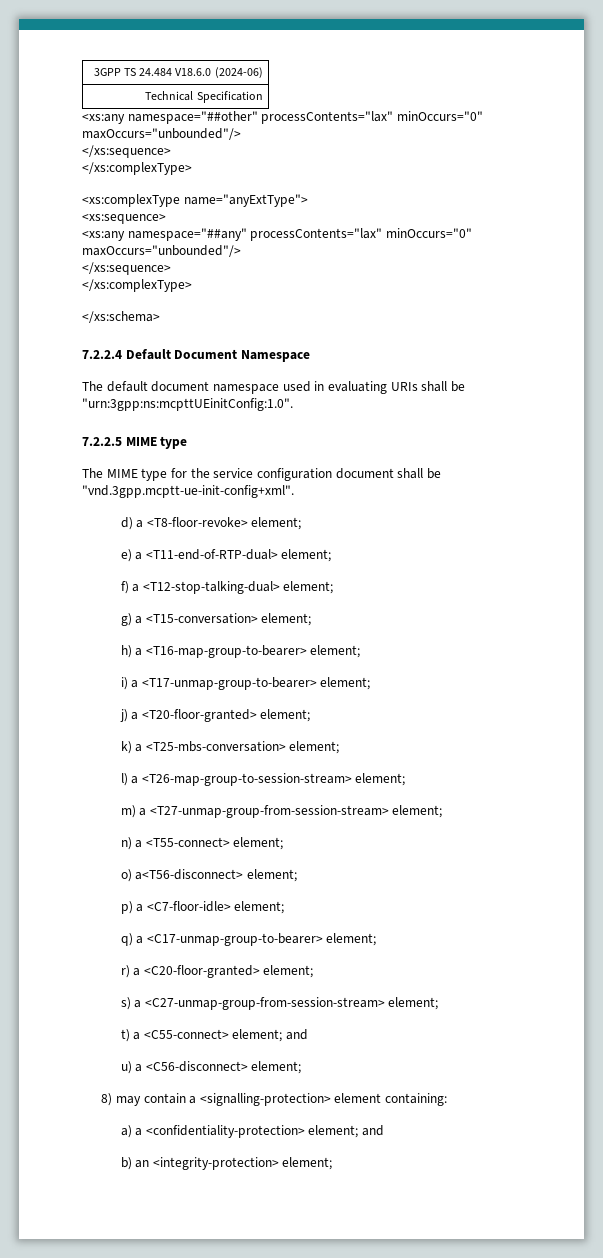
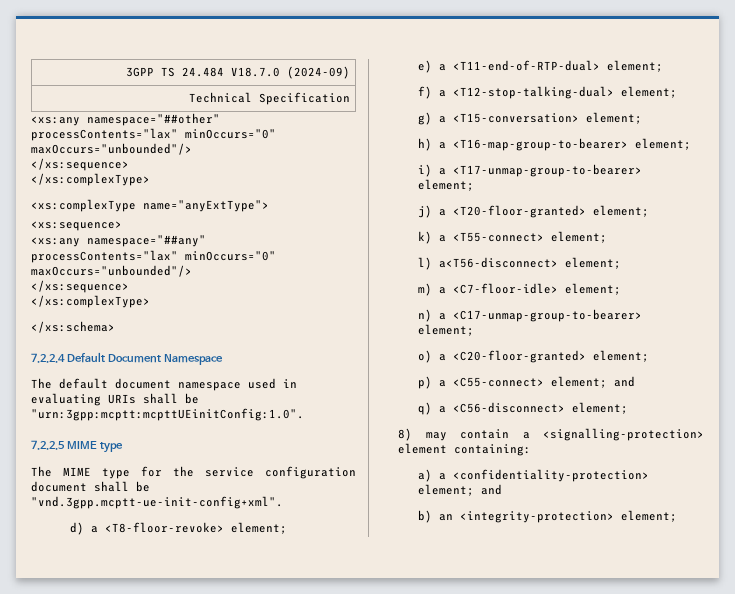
- 3GPP TS 24.484 V18.6.0 (2024-06)
+ 3GPP TS 24.484 V18.7.0 (2024-09)
- The default document namespace used in evaluating URIs shall be "urn:3gpp:ns:mcpttUEinitConfig:1.0".
+ The default document namespace used in evaluating URIs shall be "urn:3gpp:mcptt:mcpttUEinitConfig:1.0".
- k) a <T25-mbs-conversation> element;
+ k) a <T55-connect> element;
- l) a <T26-map-group-to-session-stream> element;
+ l) a<T56-disconnect> element;
- m) a <T27-unmap-group-from-session-stream> element;
+ m) a <C7-floor-idle> element;
- n) a <T55-connect> element;
+ n) a <C17-unmap-group-to-bearer> element;
- o) a<T56-disconnect> element;
- p) a <C7-floor-idle> element;
- q) a <C17-unmap-group-to-bearer> element;
- r) a <C20-floor-granted> element;
- s) a <C27-unmap-group-from-session-stream> element;
- t) a <C55-connect> element; and
+ o) a <C20-floor-granted> element;
+ p) a <C55-connect> element; and
- u) a <C56-disconnect> element;
+ q) a <C56-disconnect> element;

